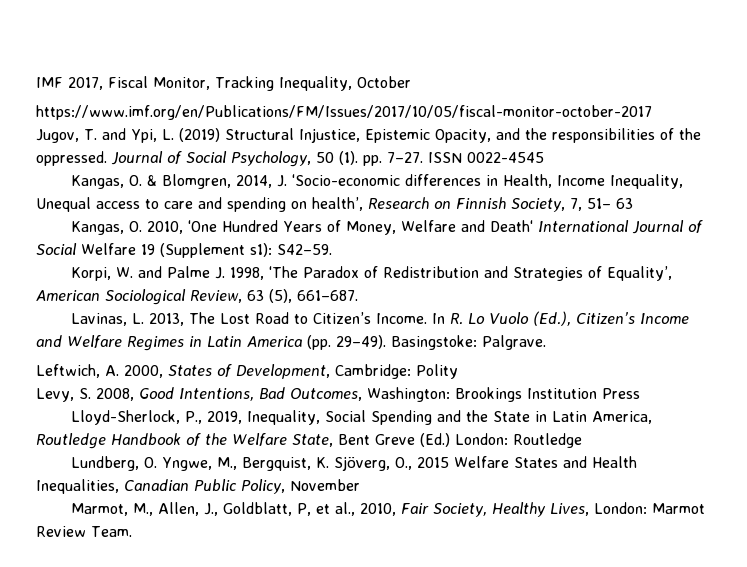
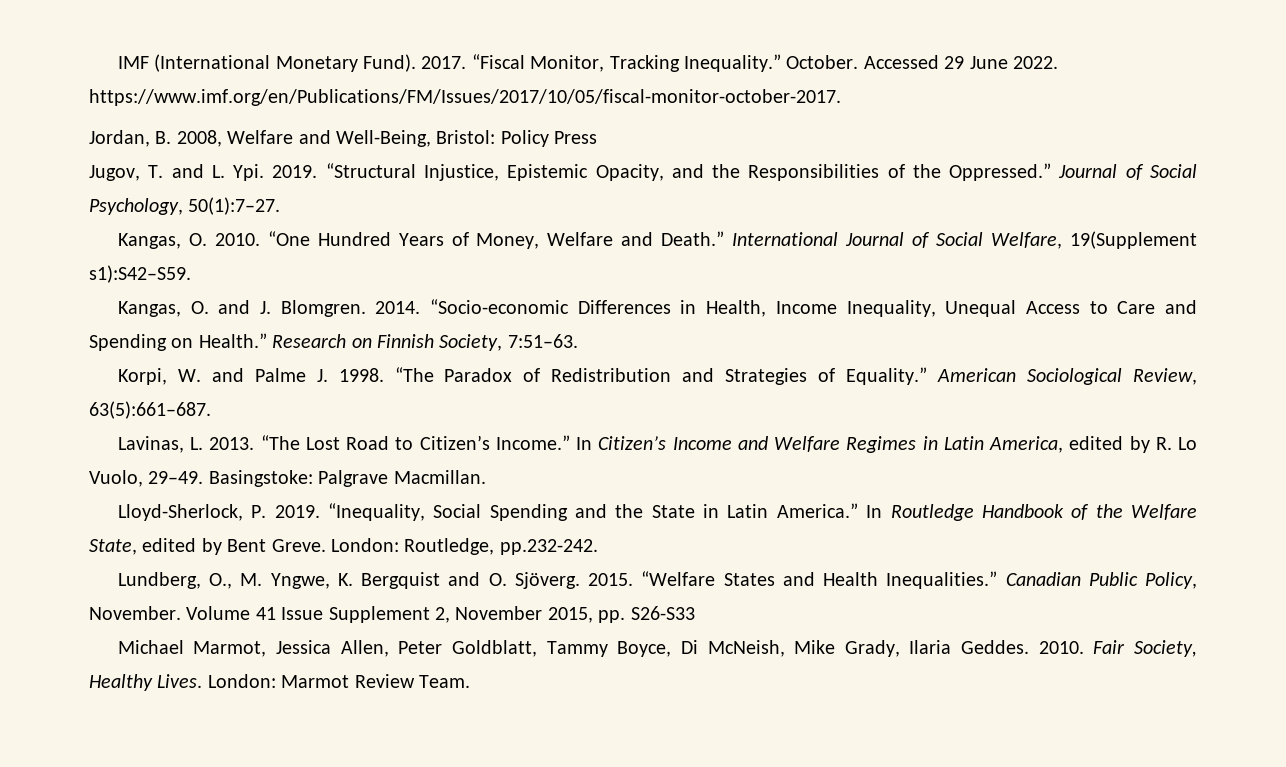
- IMF 2017, Fiscal Monitor, Tracking Inequality, October
- https://www.imf.org/en/Publications/FM/Issues/2017/10/05/fiscal-monitor-october-2017
+ IMF (International Monetary Fund). 2017. “Fiscal Monitor, Tracking Inequality.” October. Accessed 29 June 2022. https://www.imf.org/en/Publications/FM/Issues/2017/10/05/fiscal-monitor-october-2017.
+ Jordan, B. 2008, Welfare and Well-Being, Bristol: Policy Press
- Jugov, T. and Ypi, L. (2019) Structural Injustice, Epistemic Opacity, and the responsibilities of the oppressed.
+ Jugov, T. and L. Ypi. 2019. “Structural Injustice, Epistemic Opacity, and the Responsibilities of the Oppressed.”
- Journal of Social Psychology, 50 (1). pp. 7–27. ISSN 0022-4545
- Kangas, O. & Blomgren, 2014, J. ‘Socio-economic differences in Health, Income Inequality, Unequal access to care and spending on health’, Research on Finnish Society, 7, 51– 63
- Kangas, O. 2010, ‘One Hundred Years of Money, Welfare and Death‘ International Journal of Social Welfare 19 (Supplement s1): S42–59.
+ Journal of Social Psychology, 50(1):7–27.
+ Kangas, O. 2010. “One Hundred Years of Money, Welfare and Death.” International Journal of Social Welfare, 19(Supplement s1):S42–S59.
+ Kangas, O. and J. Blomgren. 2014. “Socio-economic Differences in Health, Income Inequality, Unequal Access to Care and Spending on Health.” Research on Finnish Society, 7:51–63.
- Korpi, W. and Palme J. 1998, ‘The Paradox of Redistribution and Strategies of Equality’, American Sociological Review, 63 (5), 661–687.
+ Korpi, W. and Palme J. 1998. “The Paradox of Redistribution and Strategies of Equality.” American Sociological Review, 63(5):661–687.
- Lavinas, L. 2013, The Lost Road to Citizen’s Income. In R. Lo Vuolo (Ed.), Citizen’s Income and Welfare Regimes in Latin America (pp. 29–49). Basingstoke: Palgrave.
- Leftwich, A. 2000, States of Development, Cambridge: Polity
- Levy, S. 2008, Good Intentions, Bad Outcomes, Washington: Brookings Institution Press
- Lloyd-Sherlock, P., 2019, Inequality, Social Spending and the State in Latin America, Routledge Handbook of the Welfare State, Bent Greve (Ed.) London: Routledge
- Lundberg, O. Yngwe, M., Bergquist, K. Sjöverg, O., 2015 Welfare States and Health Inequalities, Canadian Public Policy, November
- Marmot, M., Allen, J., Goldblatt, P, et al., 2010, Fair Society, Healthy Lives, London: Marmot Review Team.
+ Lavinas, L. 2013. “The Lost Road to Citizen’s Income.” In Citizen’s Income and Welfare Regimes in Latin America, edited by R. Lo Vuolo, 29–49. Basingstoke: Palgrave Macmillan.
+ Lloyd-Sherlock, P. 2019. “Inequality, Social Spending and the State in Latin America.” In Routledge Handbook of the Welfare State, edited by Bent Greve. London: Routledge, pp.232-242.
+ Lundberg, O., M. Yngwe, K. Bergquist and O. Sjöverg. 2015. “Welfare States and Health Inequalities.” Canadian Public Policy, November. Volume 41 Issue Supplement 2, November 2015, pp. S26-S33
+ Michael Marmot, Jessica Allen, Peter Goldblatt, Tammy Boyce, Di McNeish, Mike Grady, Ilaria Geddes. 2010. Fair Society, Healthy Lives. London: Marmot Review Team.

